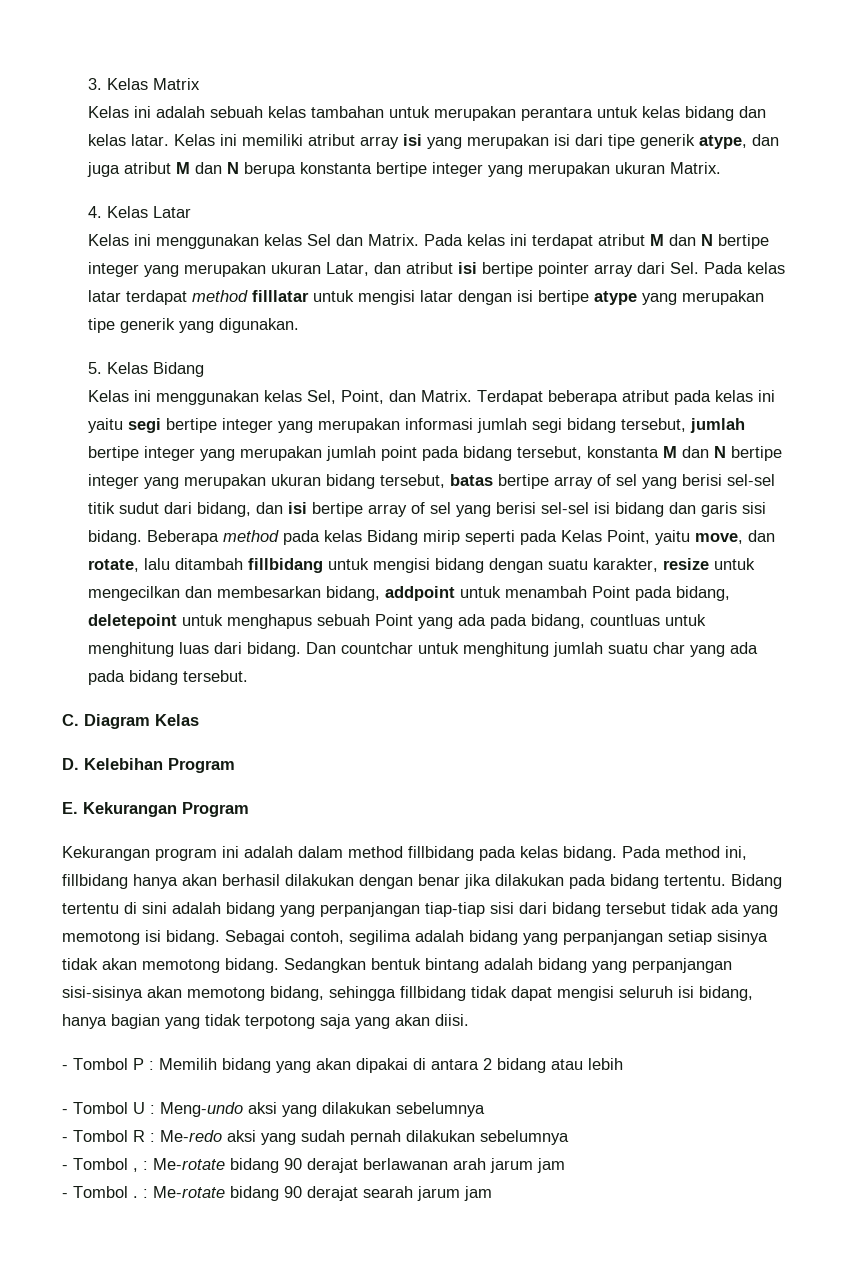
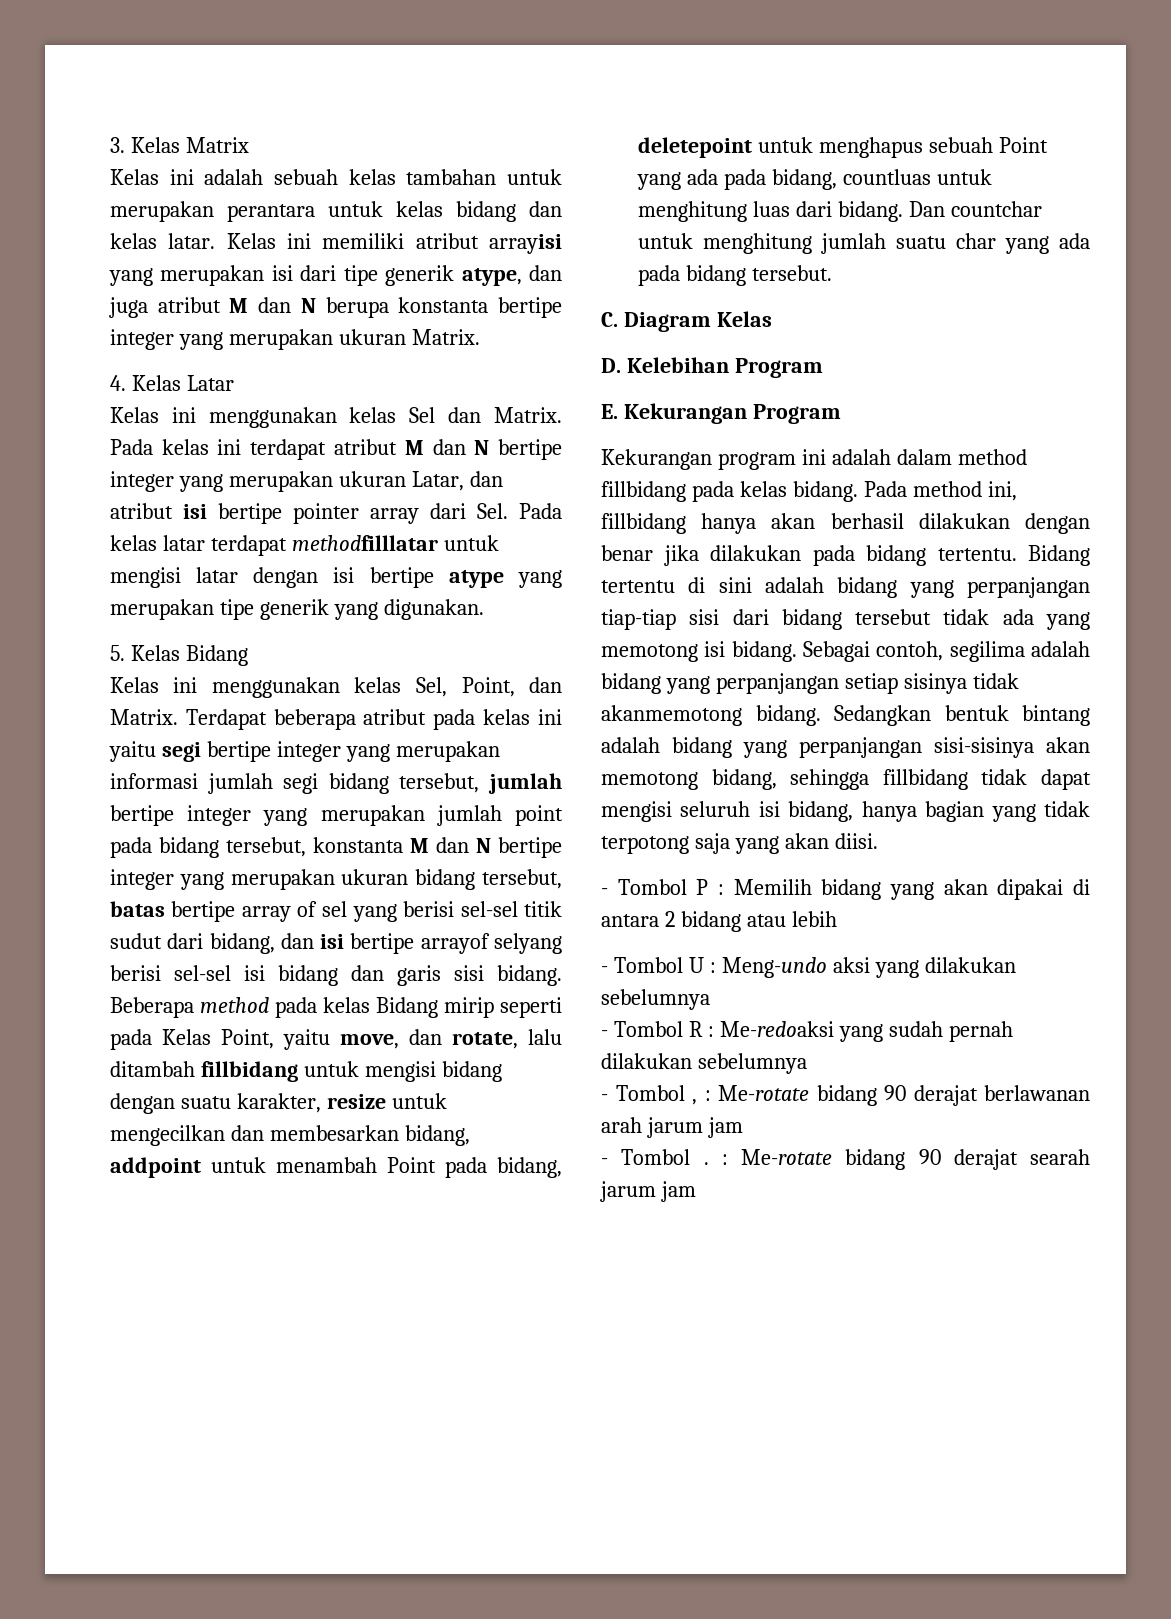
- Kelas ini memiliki atribut array isi yang merupakan isi dari tipe generik atype, dan juga atribut M dan N berupa konstanta bertipe integer yang merupakan ukuran Matrix.
+ Kelas ini memiliki atribut arrayisi yang merupakan isi dari tipe generik atype, dan juga atribut M dan N berupa konstanta bertipe integer yang merupakan ukuran Matrix.
- Pada kelas ini terdapat atribut M dan N bertipe integer yang merupakan ukuran Latar, dan atribut isi bertipe pointer array dari Sel. Pada kelas latar terdapat method filllatar untuk mengisi latar dengan isi bertipe atype yang merupakan tipe generik yang digunakan.
+ Pada kelas ini terdapat atribut M dan N bertipe integer yang merupakan ukuran Latar, dan atribut isi bertipe pointer array dari Sel. Pada kelas latar terdapat methodfilllatar untuk mengisi latar dengan isi bertipe atype yang merupakan tipe generik yang digunakan.
- Terdapat beberapa atribut pada kelas ini yaitu segi bertipe integer yang merupakan informasi jumlah segi bidang tersebut, jumlah bertipe integer yang merupakan jumlah point pada bidang tersebut, konstanta M dan N bertipe integer yang merupakan ukuran bidang tersebut, batas bertipe array of sel yang berisi sel-sel titik sudut dari bidang, dan isi bertipe array of sel yang berisi sel-sel isi bidang dan garis sisi bidang.
+ Terdapat beberapa atribut pada kelas ini yaitu segi bertipe integer yang merupakan informasi jumlah segi bidang tersebut, jumlah bertipe integer yang merupakan jumlah point pada bidang tersebut, konstanta M dan N bertipe integer yang merupakan ukuran bidang tersebut, batas bertipe array of sel yang berisi sel-sel titik sudut dari bidang, dan isi bertipe arrayof selyang berisi sel-sel isi bidang dan garis sisi bidang.
- Sebagai contoh, segilima adalah bidang yang perpanjangan setiap sisinya tidak akan memotong bidang.
+ Sebagai contoh, segilima adalah bidang yang perpanjangan setiap sisinya tidak akanmemotong bidang.
- - Tombol R : Me-redo aksi yang sudah pernah dilakukan sebelumnya
+ - Tombol R : Me-redoaksi yang sudah pernah dilakukan sebelumnya

